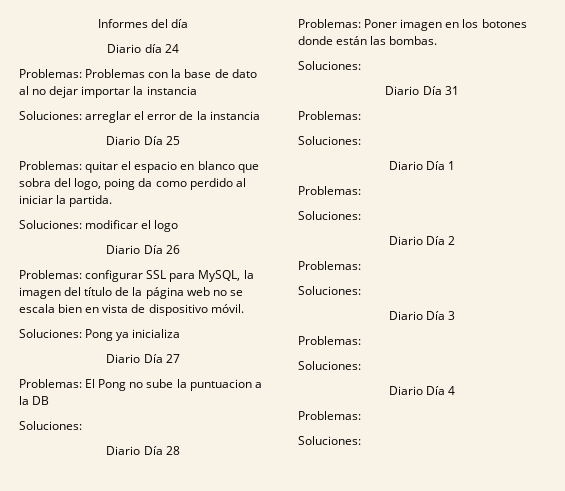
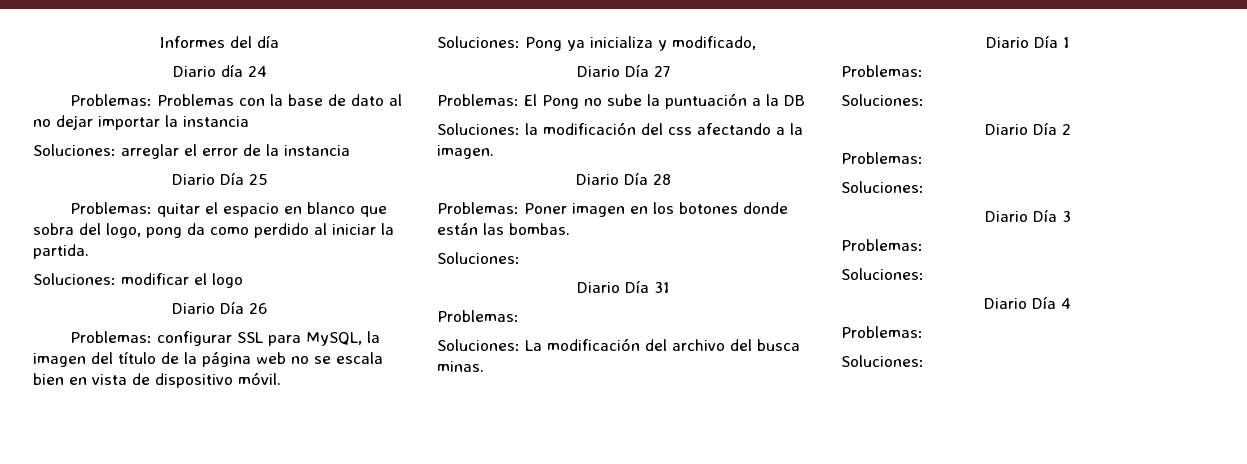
- Problemas: quitar el espacio en blanco que sobra del logo, poing da como perdido al iniciar la partida.
+ Problemas: quitar el espacio en blanco que sobra del logo, pong da como perdido al iniciar la partida.
- Soluciones: Pong ya inicializa
+ Soluciones: Pong ya inicializa y modificado,
- Problemas: El Pong no sube la puntuacion a la DB
- Soluciones:
+ Problemas: El Pong no sube la puntuación a la DB
+ Soluciones: la modificación del css afectando a la imagen.
  Diario Día 31
  Problemas:
- Soluciones:
+ Soluciones: La modificación del archivo del busca minas.

